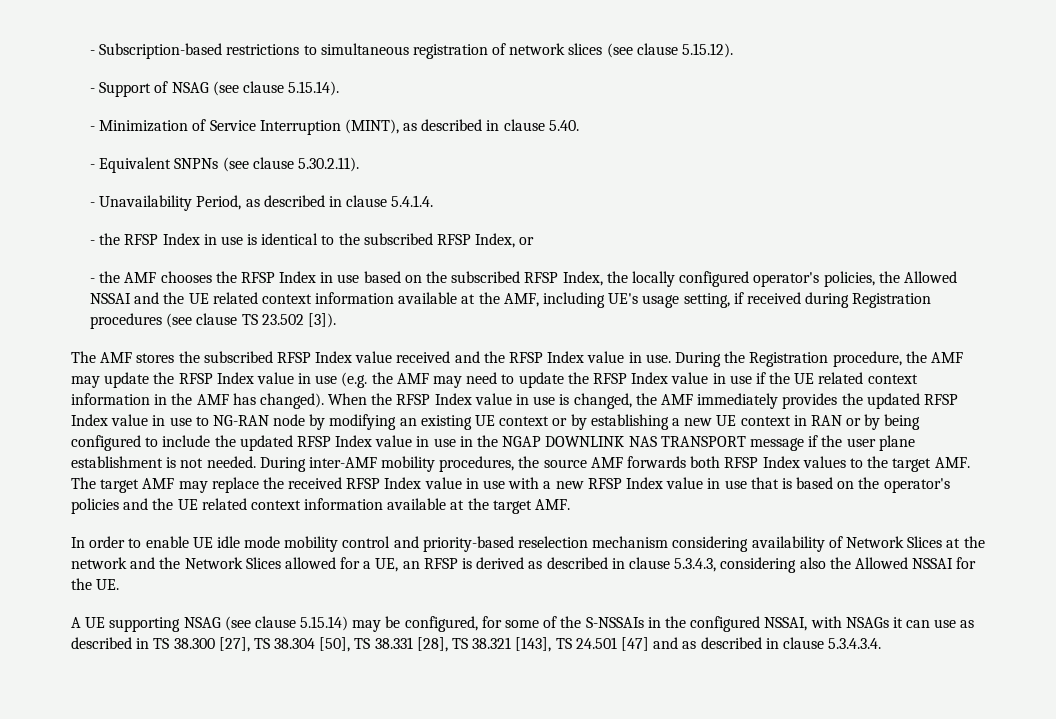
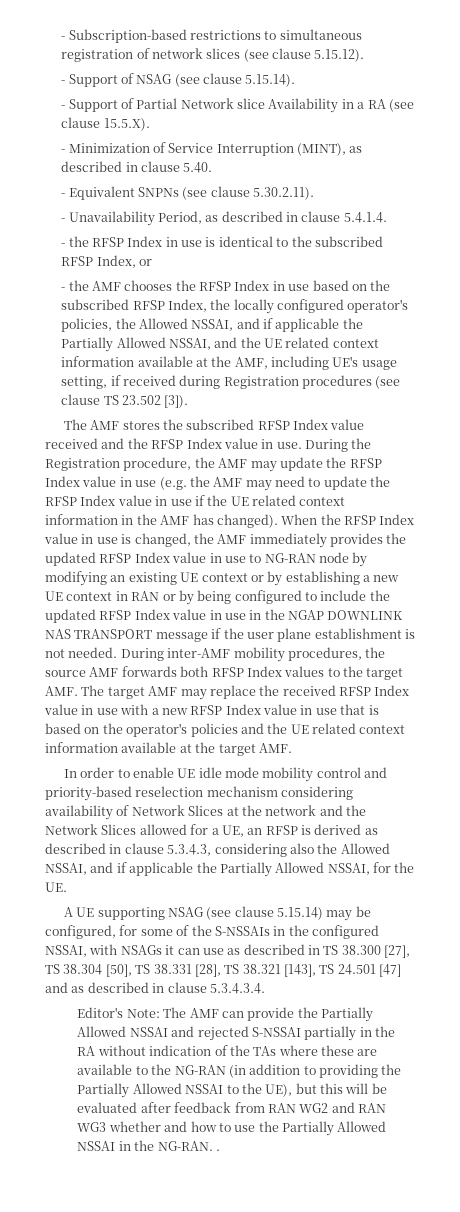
+ - Support of Partial Network slice Availability in a RA (see clause 15.5.X).
- - the AMF chooses the RFSP Index in use based on the subscribed RFSP Index, the locally configured operator's policies, the Allowed NSSAI and the UE related context information available at the AMF, including UE's usage setting, if received during Registration procedures (see clause TS 23.502 [3]).
+ - the AMF chooses the RFSP Index in use based on the subscribed RFSP Index, the locally configured operator's policies, the Allowed NSSAI, and if applicable the Partially Allowed NSSAI, and the UE related context information available at the AMF, including UE's usage setting, if received during Registration procedures (see clause TS 23.502 [3]).
- In order to enable UE idle mode mobility control and priority-based reselection mechanism considering availability of Network Slices at the network and the Network Slices allowed for a UE, an RFSP is derived as described in clause 5.3.4.3, considering also the Allowed NSSAI for the UE.
+ In order to enable UE idle mode mobility control and priority-based reselection mechanism considering availability of Network Slices at the network and the Network Slices allowed for a UE, an RFSP is derived as described in clause 5.3.4.3, considering also the Allowed NSSAI, and if applicable the Partially Allowed NSSAI, for the UE.
+ Editor's Note: The AMF can provide the Partially Allowed NSSAI and rejected S-NSSAI partially in the RA without indication of the TAs where these are available to the NG-RAN (in addition to providing the Partially Allowed NSSAI to the UE), but this will be evaluated after feedback from RAN WG2 and RAN WG3 whether and how to use the Partially Allowed NSSAI in the NG-RAN. .

